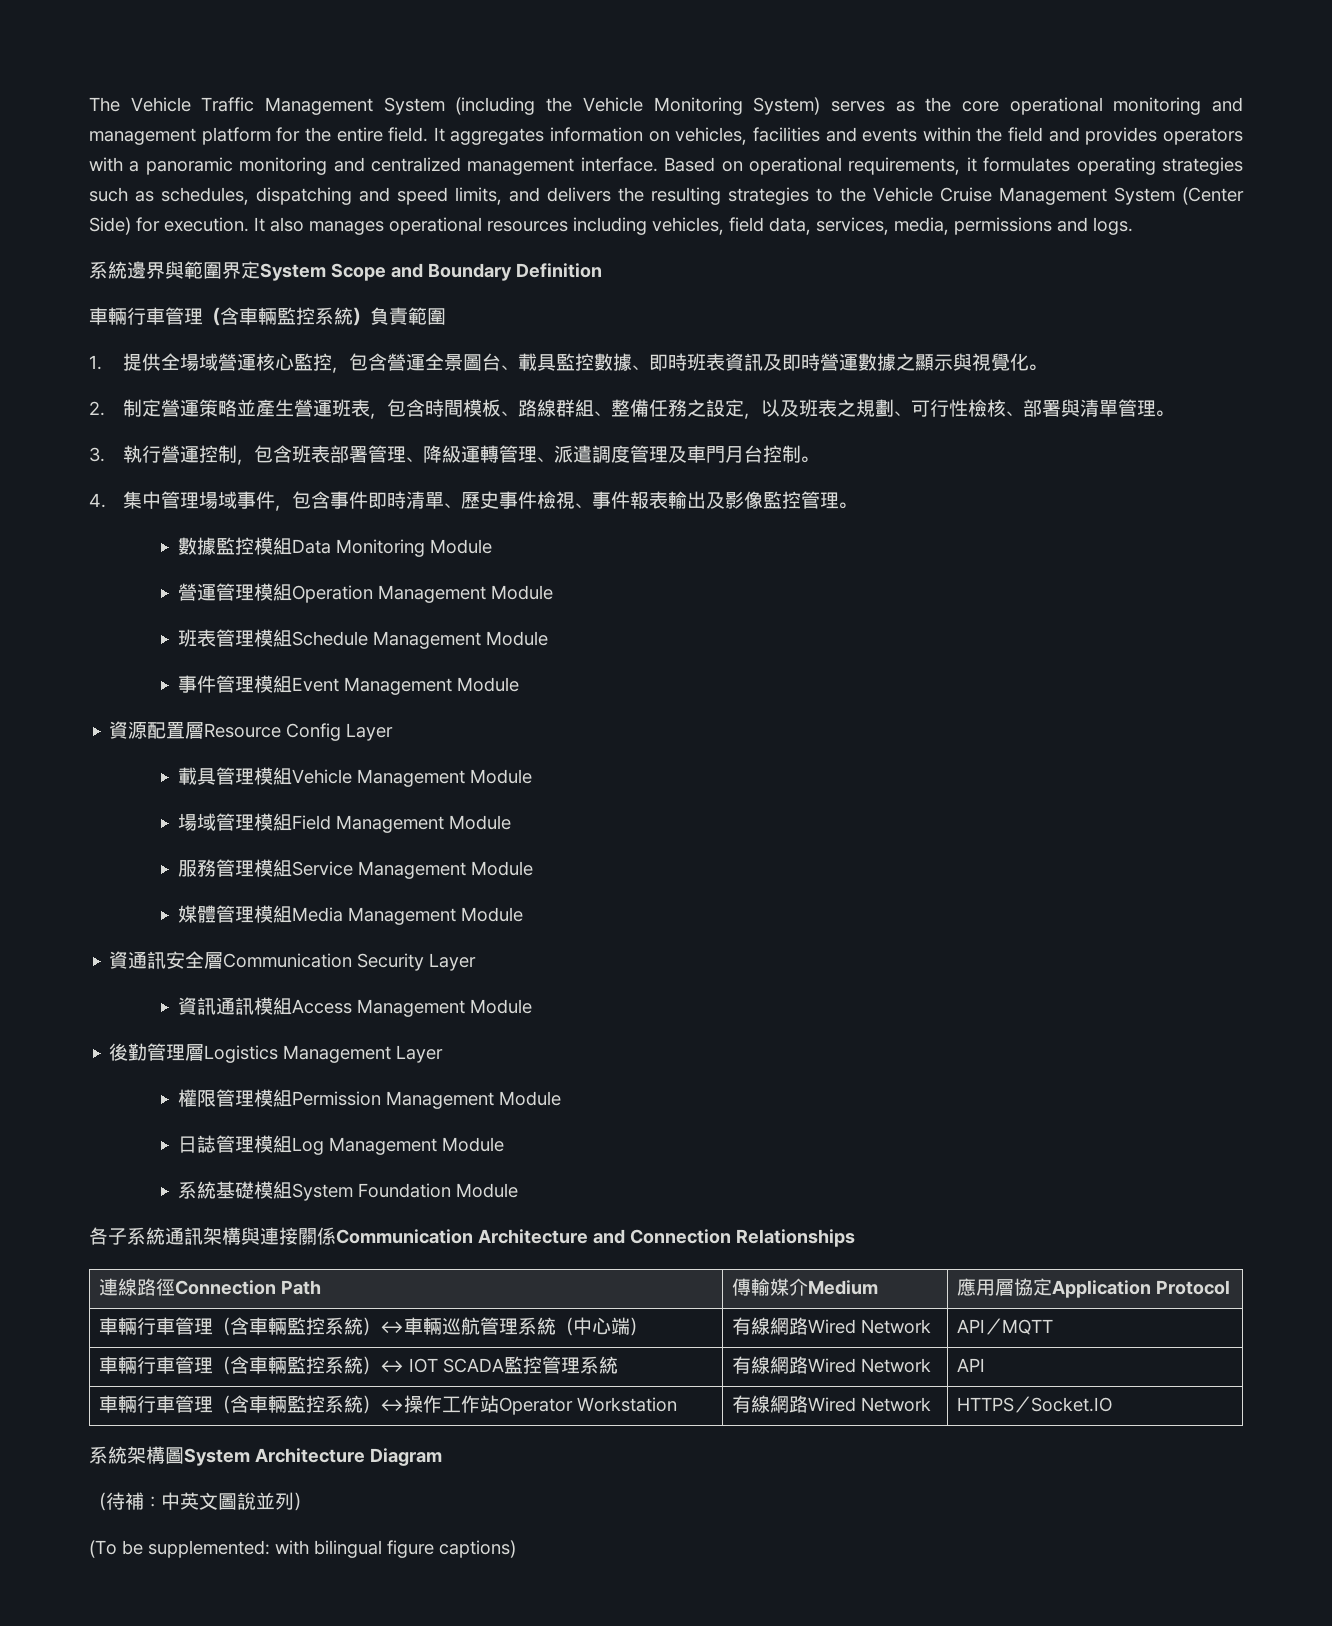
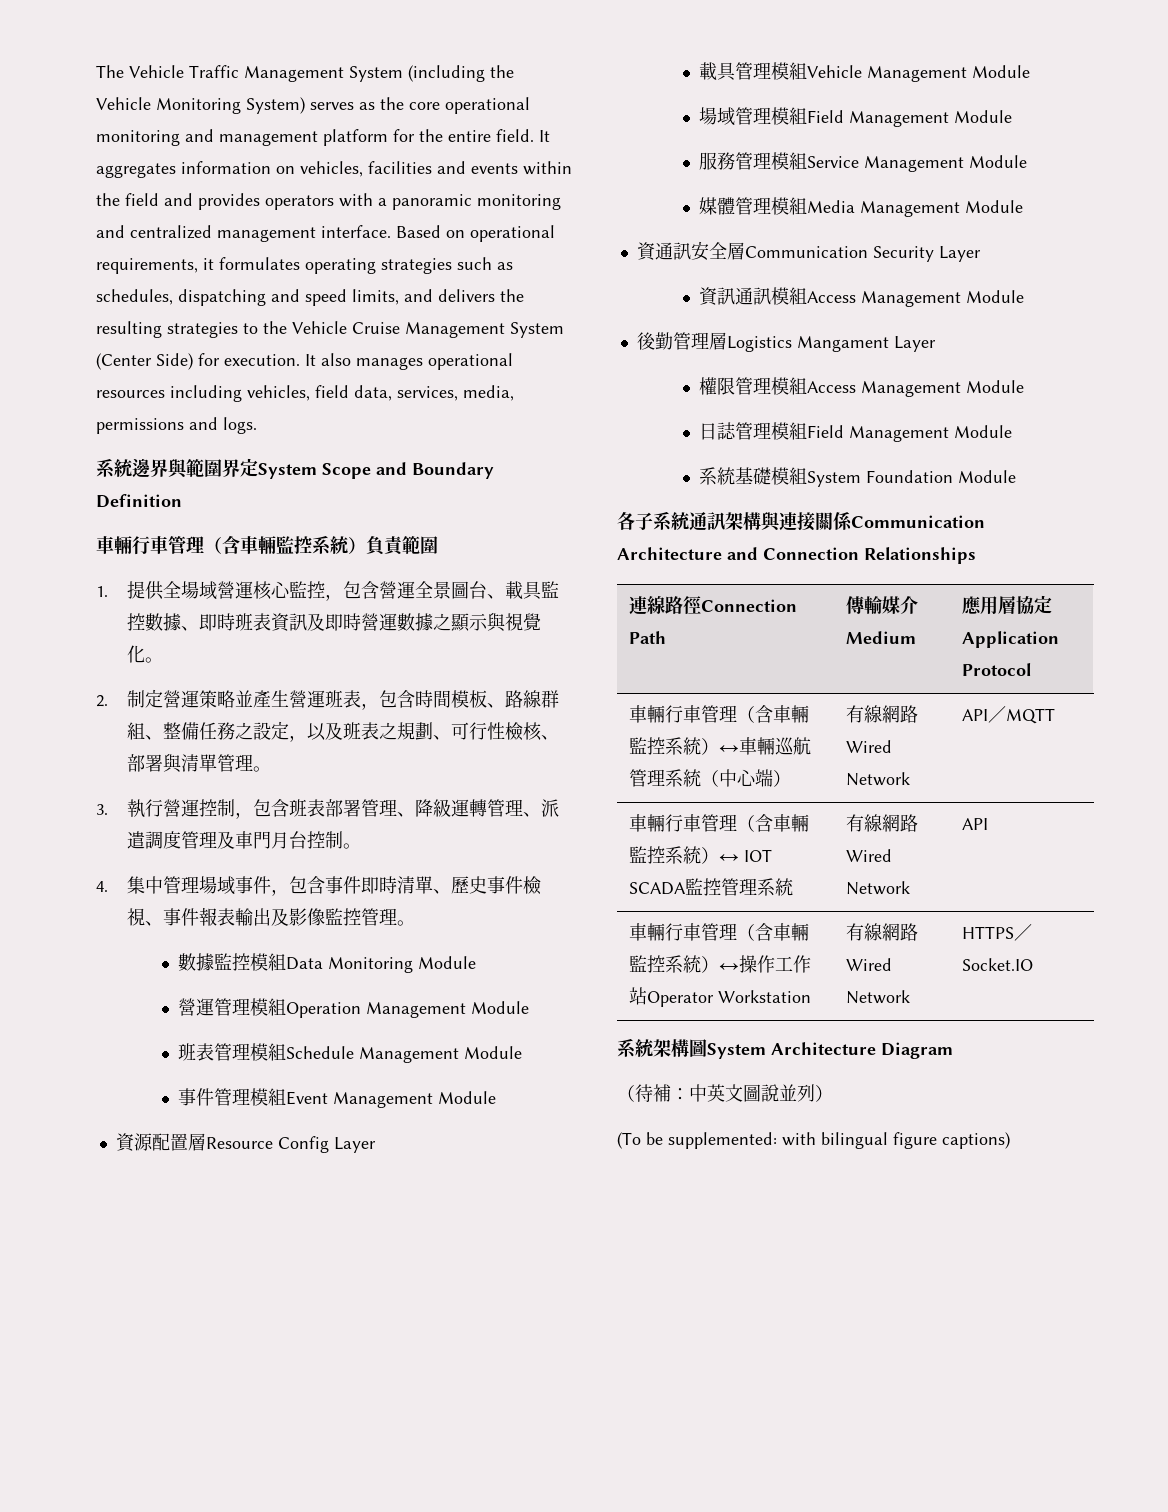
- 後勤管理層Logistics Management Layer
+ 後勤管理層Logistics Mangament Layer
- 權限管理模組Permission Management Module
+ 權限管理模組Access Management Module
- 日誌管理模組Log Management Module
+ 日誌管理模組Field Management Module

